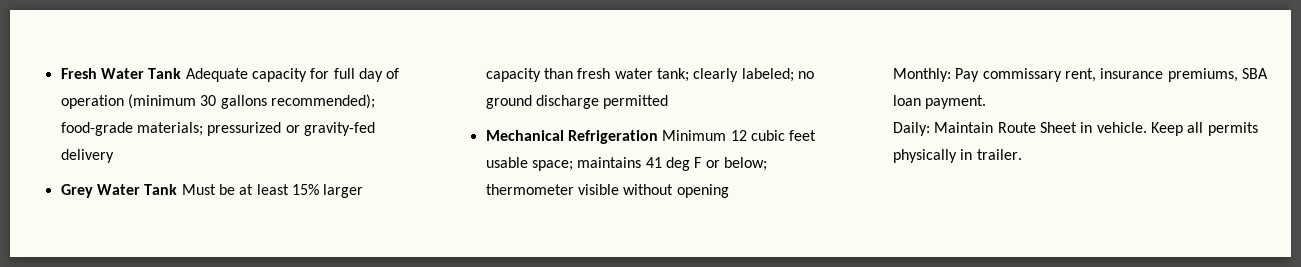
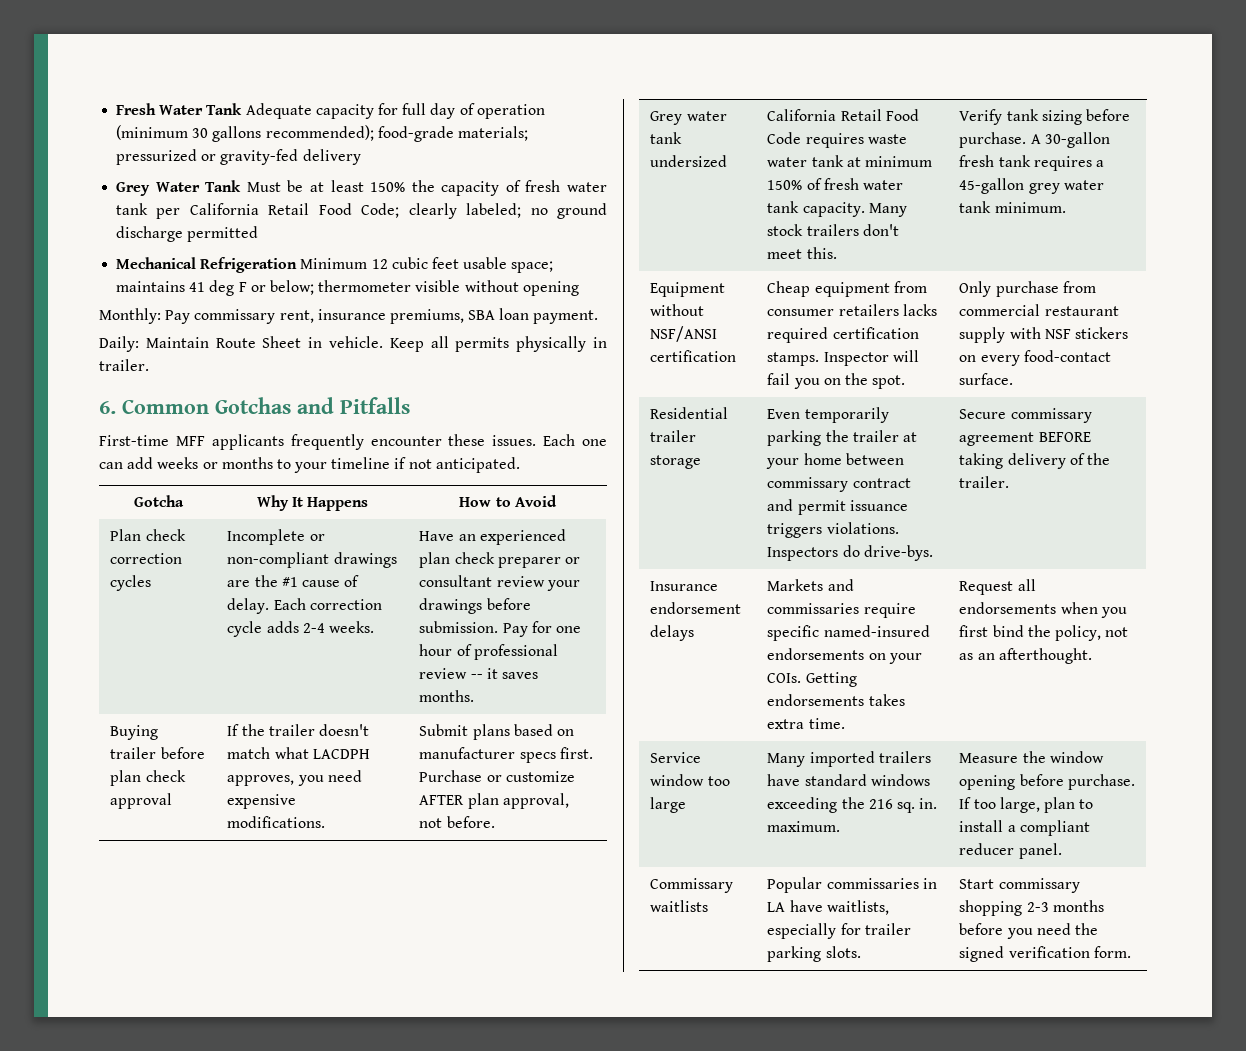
- Grey Water Tank Must be at least 15% larger capacity than fresh water tank; clearly labeled; no ground discharge permitted
+ Grey Water Tank Must be at least 150% the capacity of fresh water tank per California Retail Food Code; clearly labeled; no ground discharge permitted
+ 6. Common Gotchas and Pitfalls
+ First-time MFF applicants frequently encounter these issues. Each one can add weeks or months to your timeline if not anticipated.
+ Gotcha | Why It Happens | How to Avoid
+ Plan check correction cycles | Incomplete or non-compliant drawings are the #1 cause of delay. Each correction cycle adds 2-4 weeks. | Have an experienced plan check preparer or consultant review your drawings before submission. Pay for one hour of professional review -- it saves months.
+ Buying trailer before plan check approval | If the trailer doesn't match what LACDPH approves, you need expensive modifications. | Submit plans based on manufacturer specs first. Purchase or customize AFTER plan approval, not before.
+ Grey water tank undersized | California Retail Food Code requires waste water tank at minimum 150% of fresh water tank capacity. Many stock trailers don't meet this. | Verify tank sizing before purchase. A 30-gallon fresh tank requires a 45-gallon grey water tank minimum.
+ Equipment without NSF/ANSI certification | Cheap equipment from consumer retailers lacks required certification stamps. Inspector will fail you on the spot. | Only purchase from commercial restaurant supply with NSF stickers on every food-contact surface.
+ Residential trailer storage | Even temporarily parking the trailer at your home between commissary contract and permit issuance triggers violations. Inspectors do drive-bys. | Secure commissary agreement BEFORE taking delivery of the trailer.
+ Insurance endorsement delays | Markets and commissaries require specific named-insured endorsements on your COIs. Getting endorsements takes extra time. | Request all endorsements when you first bind the policy, not as an afterthought.
+ Service window too large | Many imported trailers have standard windows exceeding the 216 sq. in. maximum. | Measure the window opening before purchase. If too large, plan to install a compliant reducer panel.
+ Commissary waitlists | Popular commissaries in LA have waitlists, especially for trailer parking slots. | Start commissary shopping 2-3 months before you need the signed verification form.

